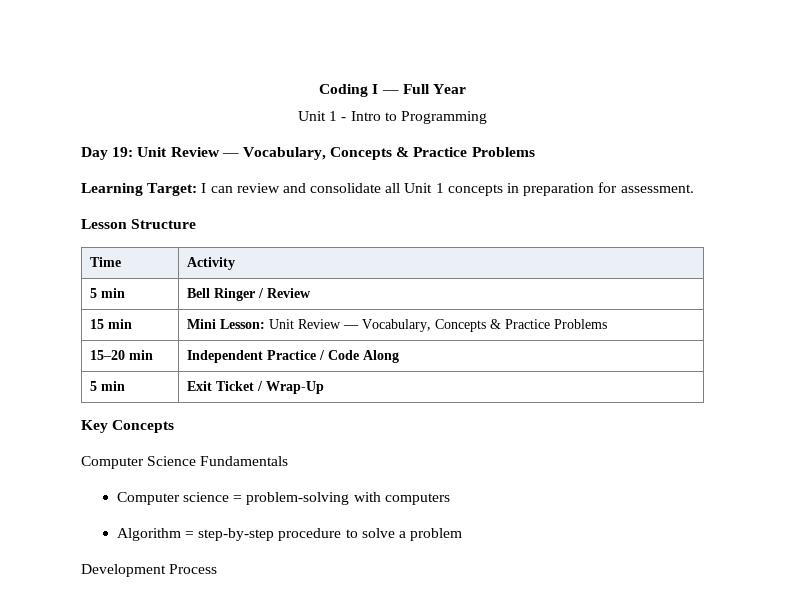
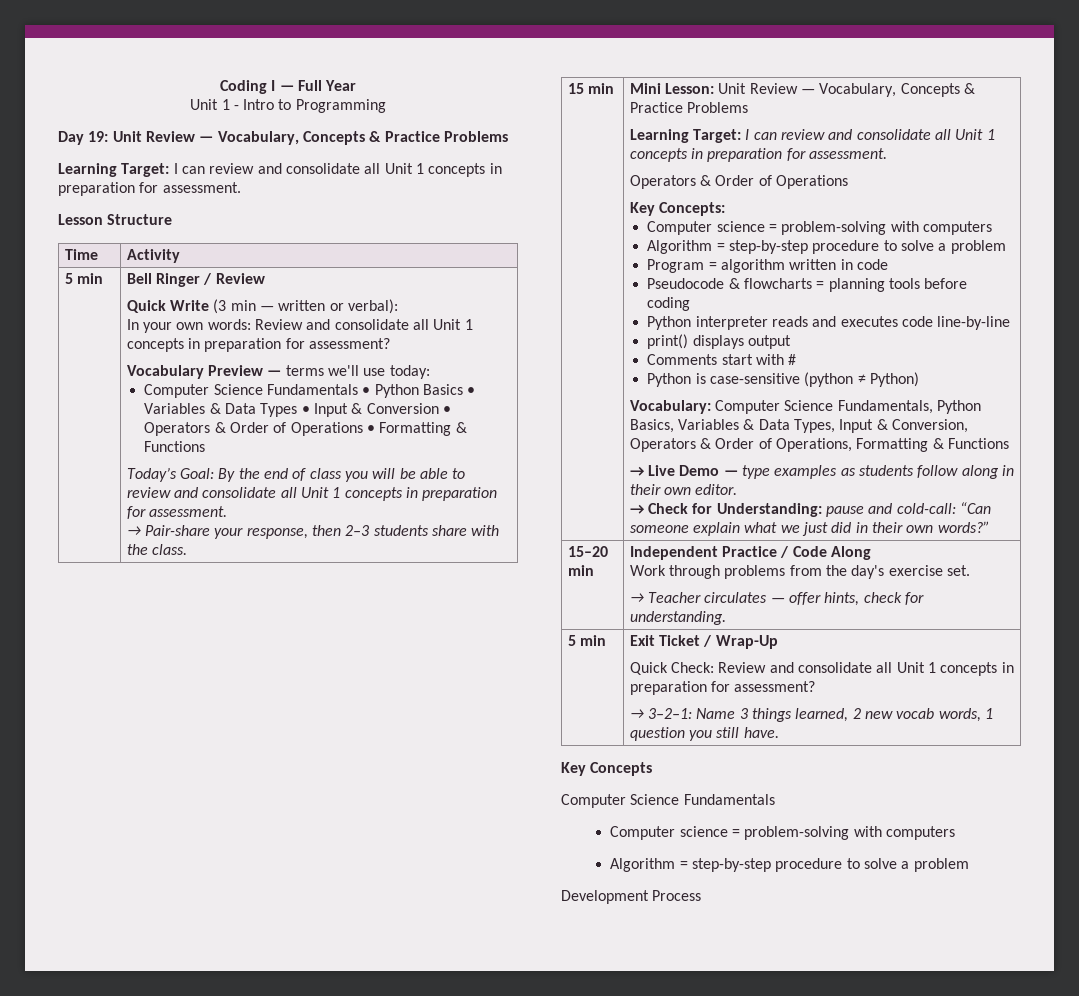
+ Quick Write (3 min — written or verbal):
+ In your own words: Review and consolidate all Unit 1 concepts in preparation for assessment?
+ Vocabulary Preview — terms we'll use today:
+ Computer Science Fundamentals • Python Basics • Variables & Data Types • Input & Conversion • Operators & Order of Operations • Formatting & Functions
+ Today’s Goal: By the end of class you will be able to review and consolidate all Unit 1 concepts in preparation for assessment.
+ → Pair-share your response, then 2–3 students share with the class.
  Mini Lesson: Unit Review — Vocabulary, Concepts & Practice Problems
+ Learning Target: I can review and consolidate all Unit 1 concepts in preparation for assessment.
+ Operators & Order of Operations
+ Key Concepts:
+ Computer science = problem-solving with computers
+ Algorithm = step-by-step procedure to solve a problem
+ Program = algorithm written in code
+ Pseudocode & flowcharts = planning tools before coding
+ Python interpreter reads and executes code line-by-line
+ print() displays output
+ Comments start with #
+ Python is case-sensitive (python ≠ Python)
+ Vocabulary: Computer Science Fundamentals, Python Basics, Variables & Data Types, Input & Conversion, Operators & Order of Operations, Formatting & Functions
+ → Live Demo — type examples as students follow along in their own editor.
+ → Check for Understanding: pause and cold-call: “Can someone explain what we just did in their own words?”
  15–20 min | Independent Practice / Code Along
+ Work through problems from the day's exercise set.
+ → Teacher circulates — offer hints, check for understanding.
  5 min | Exit Ticket / Wrap-Up
+ Quick Check: Review and consolidate all Unit 1 concepts in preparation for assessment?
+ → 3–2–1: Name 3 things learned, 2 new vocab words, 1 question you still have.

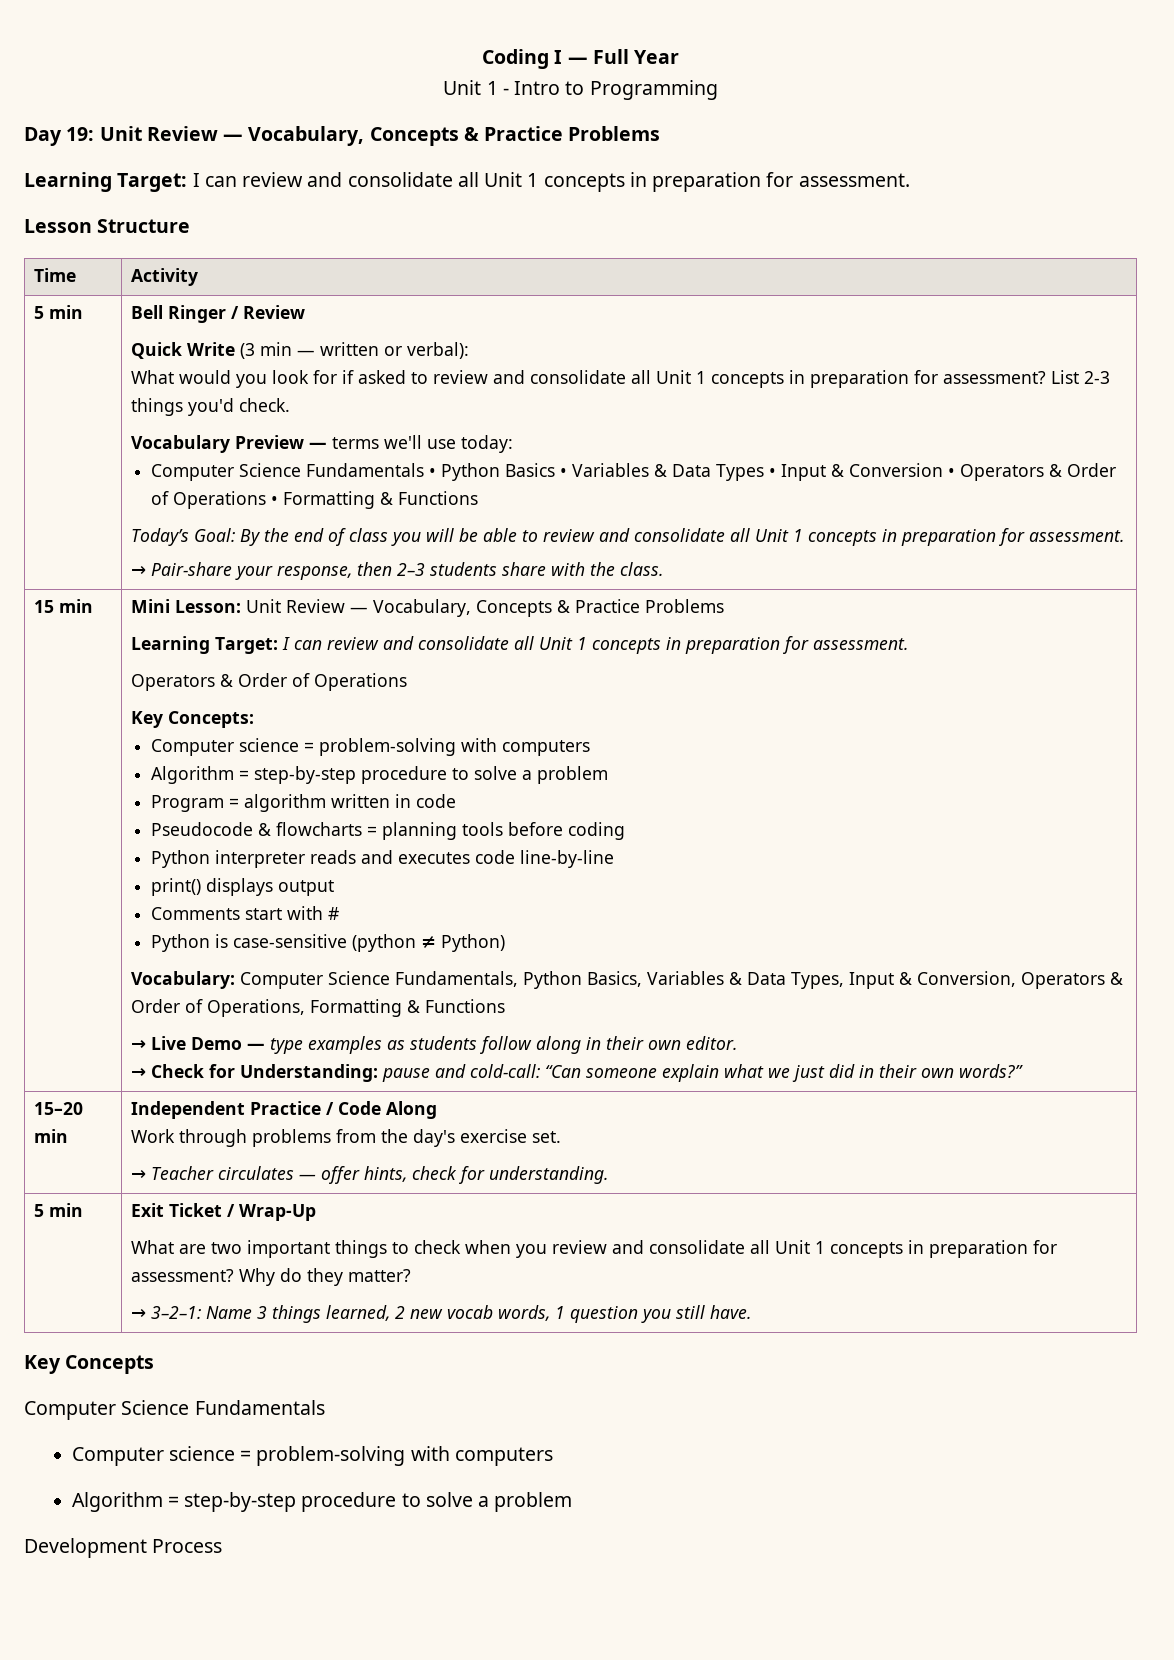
- In your own words: Review and consolidate all Unit 1 concepts in preparation for assessment?
+ What would you look for if asked to review and consolidate all Unit 1 concepts in preparation for assessment? List 2-3 things you'd check.
- Quick Check: Review and consolidate all Unit 1 concepts in preparation for assessment?
+ What are two important things to check when you review and consolidate all Unit 1 concepts in preparation for assessment? Why do they matter?

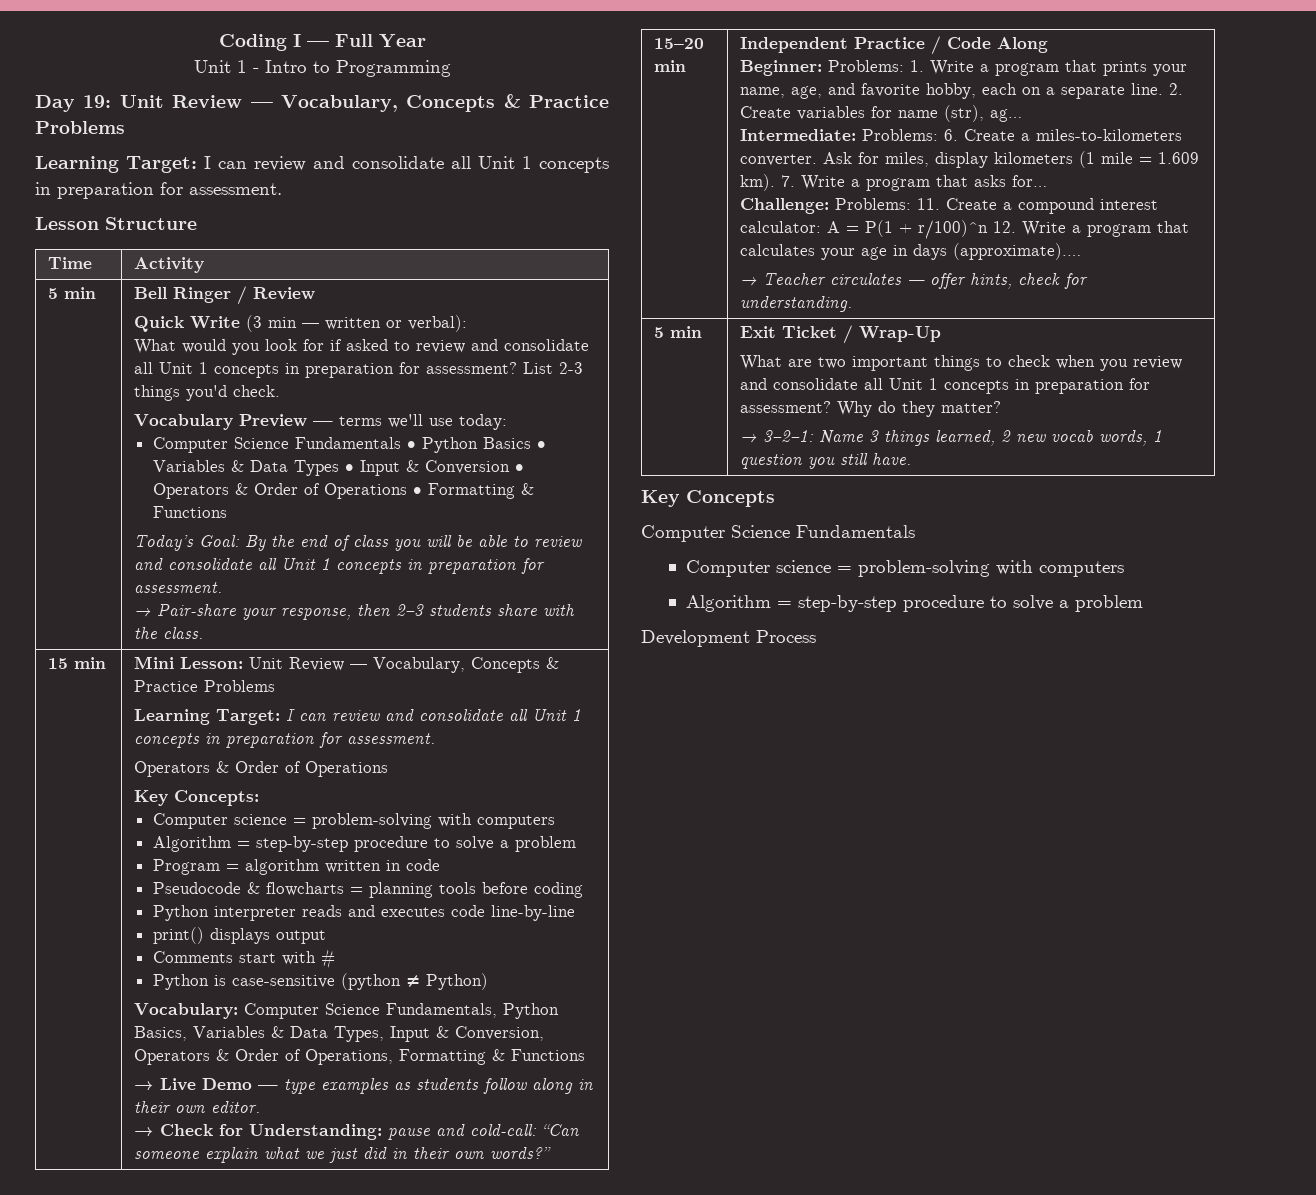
- Work through problems from the day's exercise set.
+ Beginner: Problems: 1. Write a program that prints your name, age, and favorite hobby, each on a separate line. 2. Create variables for name (str), ag…
+ Intermediate: Problems: 6. Create a miles-to-kilometers converter. Ask for miles, display kilometers (1 mile = 1.609 km). 7. Write a program that asks for…
+ Challenge: Problems: 11. Create a compound interest calculator: A = P(1 + r/100)^n 12. Write a program that calculates your age in days (approximate).…

